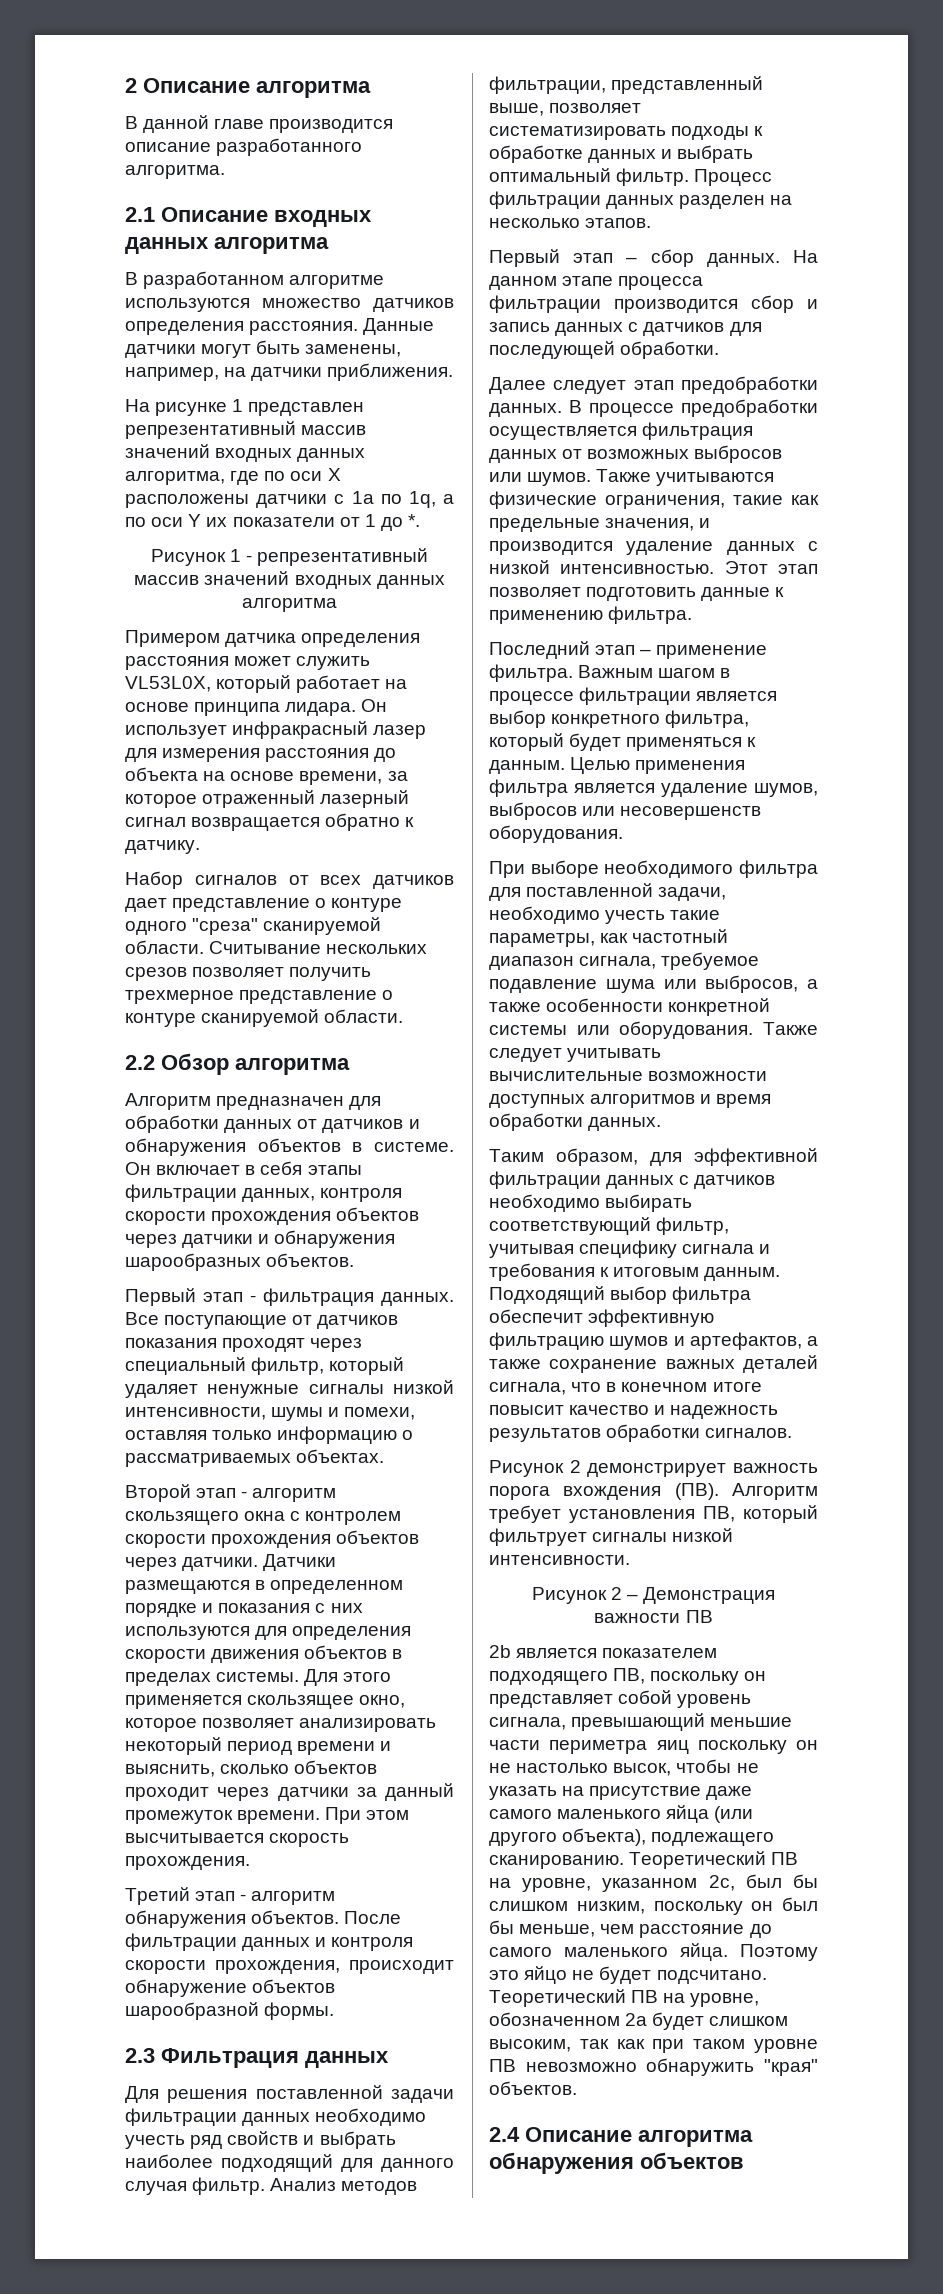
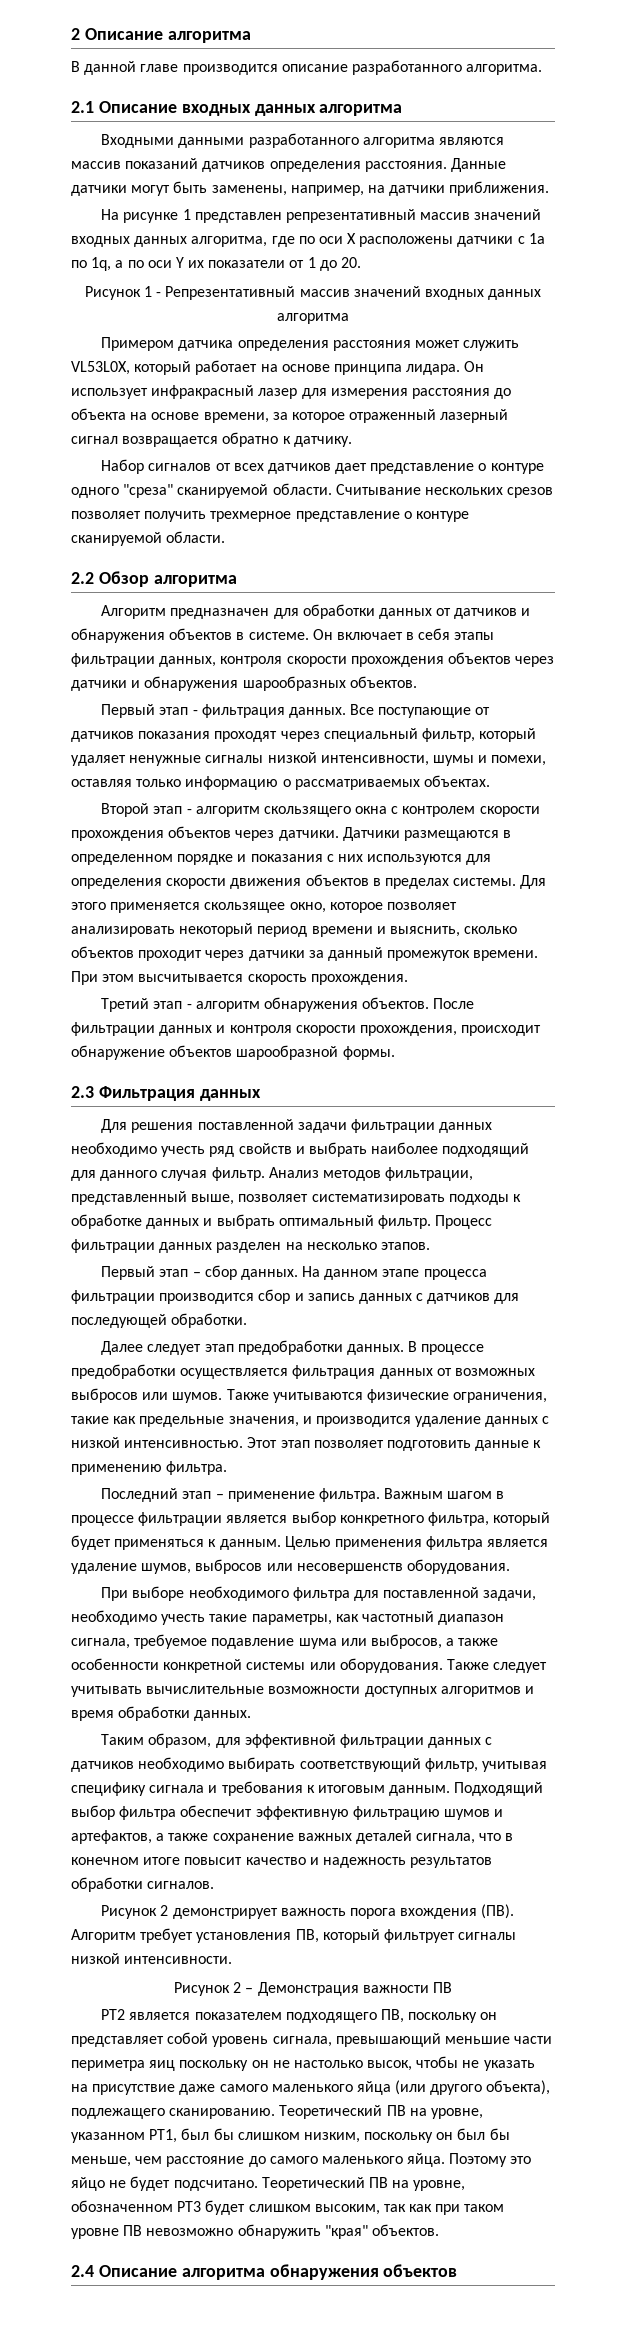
- В разработанном алгоритме используются множество датчиков определения расстояния.
+ Входными данными разработанного алгоритма являются массив показаний датчиков определения расстояния.
- На рисунке 1 представлен репрезентативный массив значений входных данных алгоритма, где по оси X расположены датчики с 1a по 1q, а по оси Y их показатели от 1 до *.
+ На рисунке 1 представлен репрезентативный массив значений входных данных алгоритма, где по оси X расположены датчики с 1a по 1q, а по оси Y их показатели от 1 до 20.
- Рисунок 1 - репрезентативный массив значений входных данных алгоритма
+ Рисунок 1 - Репрезентативный массив значений входных данных алгоритма
- 2b является показателем подходящего ПВ, поскольку он представляет собой уровень сигнала, превышающий меньшие части периметра яиц поскольку он не настолько высок, чтобы не указать на присутствие даже самого маленького яйца (или другого объекта), подлежащего сканированию.
+ PT2 является показателем подходящего ПВ, поскольку он представляет собой уровень сигнала, превышающий меньшие части периметра яиц поскольку он не настолько высок, чтобы не указать на присутствие даже самого маленького яйца (или другого объекта), подлежащего сканированию.
- Теоретический ПВ на уровне, указанном 2c, был бы слишком низким, поскольку он был бы меньше, чем расстояние до самого маленького яйца.
+ Теоретический ПВ на уровне, указанном PT1, был бы слишком низким, поскольку он был бы меньше, чем расстояние до самого маленького яйца.
- Теоретический ПВ на уровне, обозначенном 2a будет слишком высоким, так как при таком уровне ПВ невозможно обнаружить "края" объектов.
+ Теоретический ПВ на уровне, обозначенном PT3 будет слишком высоким, так как при таком уровне ПВ невозможно обнаружить "края" объектов.

